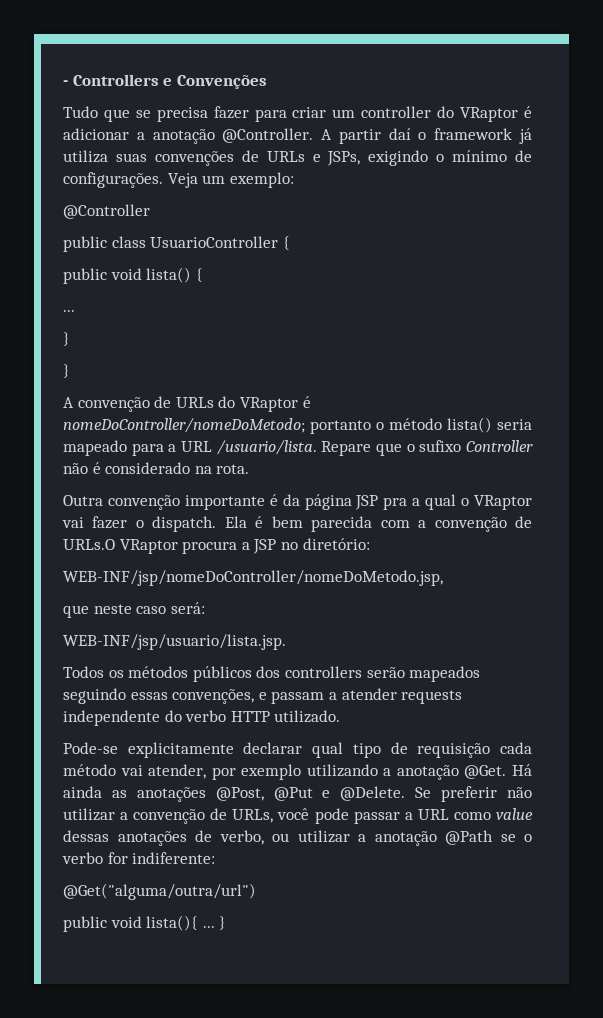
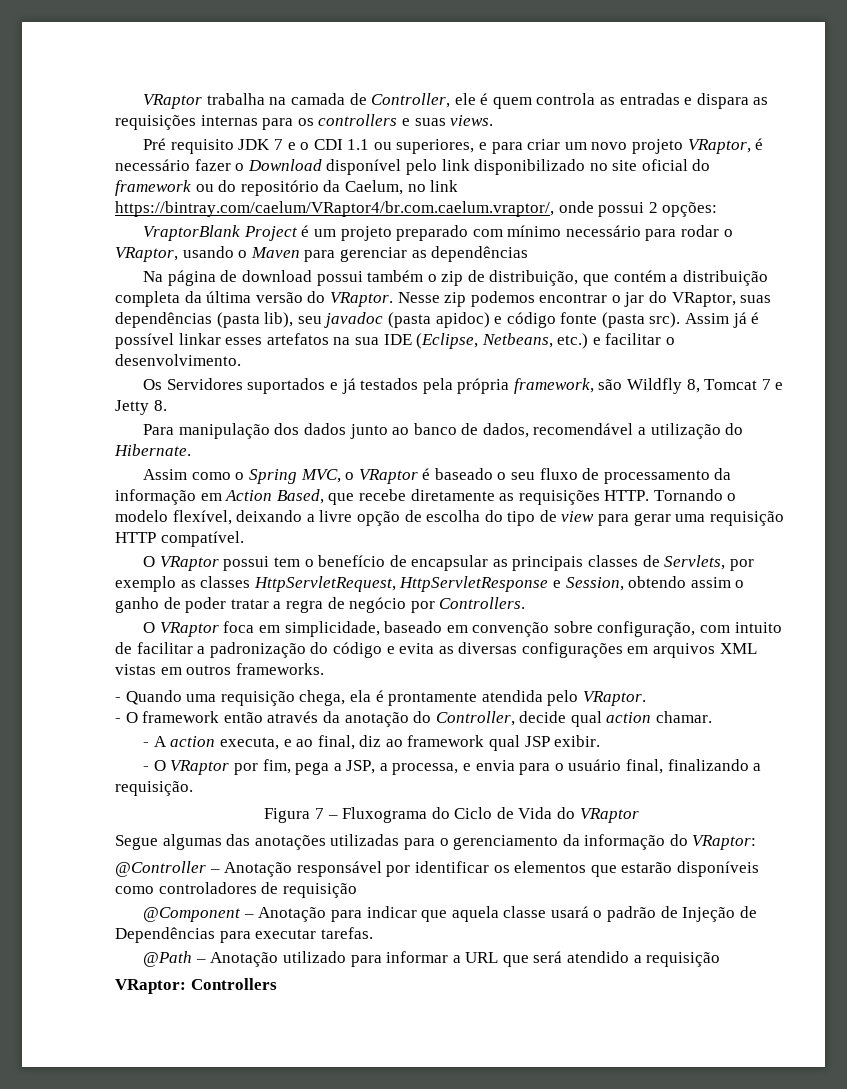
- - Controllers e Convenções
- Tudo que se precisa fazer para criar um controller do VRaptor é adicionar a anotação @Controller. A partir daí o framework já utiliza suas convenções de URLs e JSPs, exigindo o mínimo de configurações. Veja um exemplo:
- @Controller
- public class UsuarioController {
- public void lista() {
- ...
- }
- }
- A convenção de URLs do VRaptor é nomeDoController/nomeDoMetodo; portanto o método lista() seria mapeado para a URL /usuario/lista. Repare que o sufixo Controller não é considerado na rota.
- Outra convenção importante é da página JSP pra a qual o VRaptor vai fazer o dispatch. Ela é bem parecida com a convenção de URLs.O VRaptor procura a JSP no diretório:
- WEB-INF/jsp/nomeDoController/nomeDoMetodo.jsp,
- que neste caso será:
- WEB-INF/jsp/usuario/lista.jsp.
- Todos os métodos públicos dos controllers serão mapeados seguindo essas convenções, e passam a atender requests independente do verbo HTTP utilizado.
- Pode-se explicitamente declarar qual tipo de requisição cada método vai atender, por exemplo utilizando a anotação @Get. Há ainda as anotações @Post, @Put e @Delete. Se preferir não utilizar a convenção de URLs, você pode passar a URL como value dessas anotações de verbo, ou utilizar a anotação @Path se o verbo for indiferente:
- @Get("alguma/outra/url")
- public void lista(){ ... }
+ VRaptor trabalha na camada de Controller, ele é quem controla as entradas e dispara as requisições internas para os controllers e suas views.
+ Pré requisito JDK 7 e o CDI 1.1 ou superiores, e para criar um novo projeto VRaptor, é necessário fazer o Download disponível pelo link disponibilizado no site oficial do framework ou do repositório da Caelum, no link https://bintray.com/caelum/VRaptor4/br.com.caelum.vraptor/, onde possui 2 opções:
+ VraptorBlank Project é um projeto preparado com mínimo necessário para rodar o VRaptor, usando o Maven para gerenciar as dependências
+ Na página de download possui também o zip de distribuição, que contém a distribuição completa da última versão do VRaptor. Nesse zip podemos encontrar o jar do VRaptor, suas dependências (pasta lib), seu javadoc (pasta apidoc) e código fonte (pasta src). Assim já é possível linkar esses artefatos na sua IDE (Eclipse, Netbeans, etc.) e facilitar o desenvolvimento.
+ Os Servidores suportados e já testados pela própria framework, são Wildfly 8, Tomcat 7 e Jetty 8.
+ Para manipulação dos dados junto ao banco de dados, recomendável a utilização do Hibernate.
+ Assim como o Spring MVC, o VRaptor é baseado o seu fluxo de processamento da informação em Action Based, que recebe diretamente as requisições HTTP. Tornando o modelo flexível, deixando a livre opção de escolha do tipo de view para gerar uma requisição HTTP compatível.
+ O VRaptor possui tem o benefício de encapsular as principais classes de Servlets, por exemplo as classes HttpServletRequest, HttpServletResponse e Session, obtendo assim o ganho de poder tratar a regra de negócio por Controllers.
+ O VRaptor foca em simplicidade, baseado em convenção sobre configuração, com intuito de facilitar a padronização do código e evita as diversas configurações em arquivos XML vistas em outros frameworks.
+ - Quando uma requisição chega, ela é prontamente atendida pelo VRaptor.
+ - O framework então através da anotação do Controller, decide qual action chamar.
+ - A action executa, e ao final, diz ao framework qual JSP exibir.
+ - O VRaptor por fim, pega a JSP, a processa, e envia para o usuário final, finalizando a requisição.
+ Figura 7 – Fluxograma do Ciclo de Vida do VRaptor
+ Segue algumas das anotações utilizadas para o gerenciamento da informação do VRaptor:
+ @Controller – Anotação responsável por identificar os elementos que estarão disponíveis como controladores de requisição
+ @Component – Anotação para indicar que aquela classe usará o padrão de Injeção de Dependências para executar tarefas.
+ @Path – Anotação utilizado para informar a URL que será atendido a requisição
+ VRaptor: Controllers

